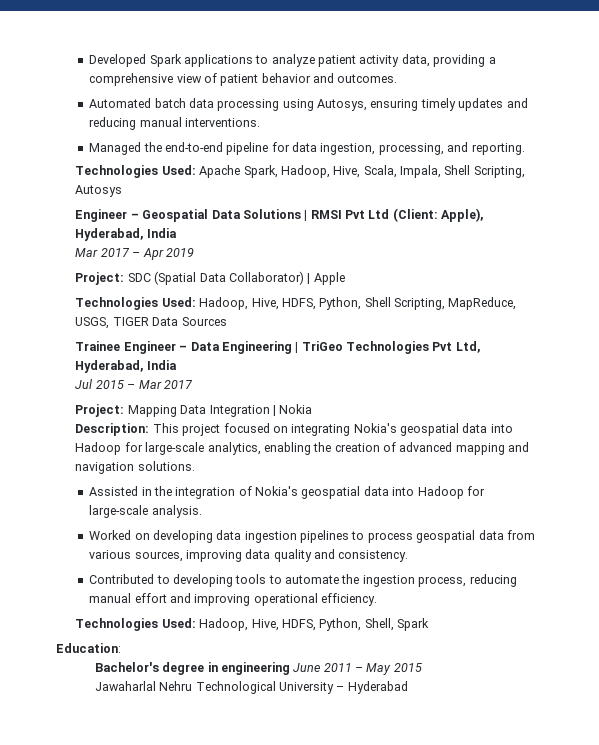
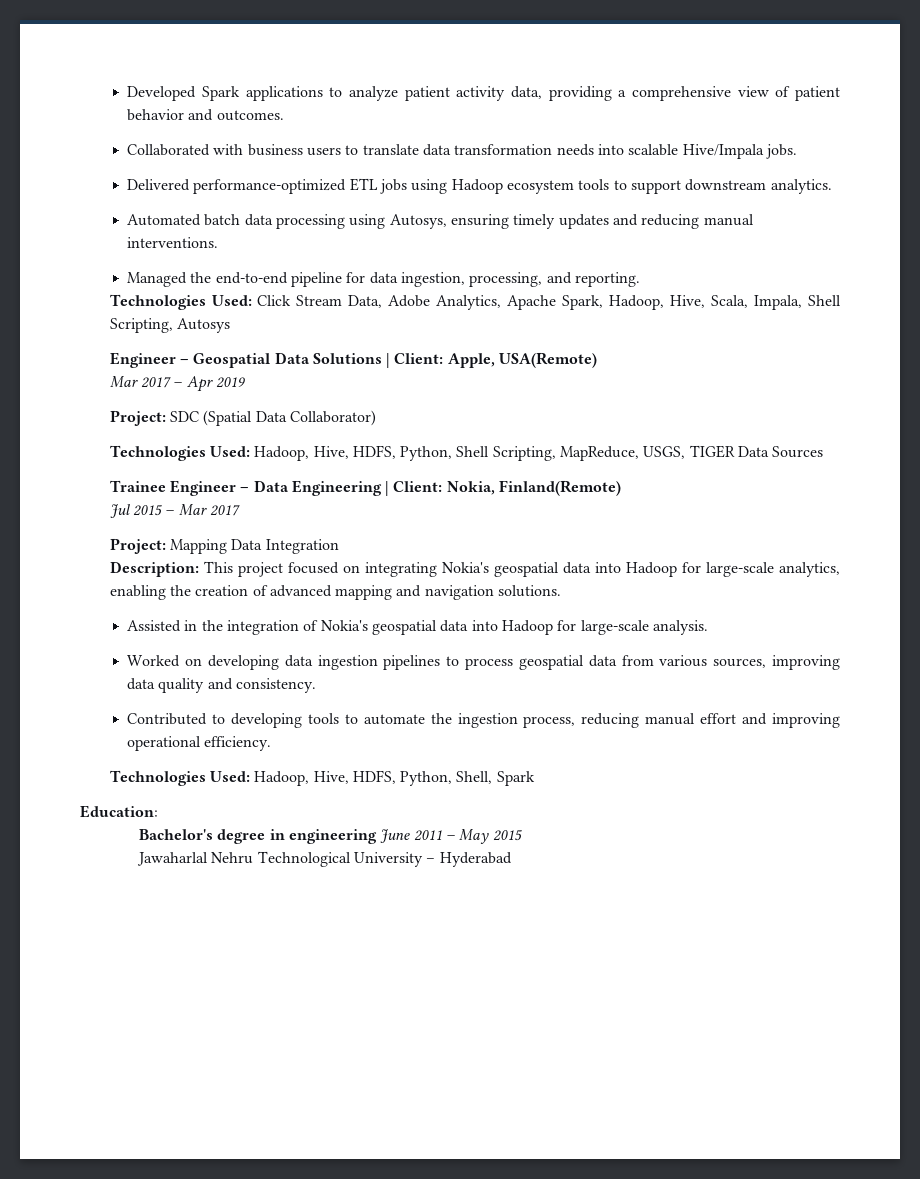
+ Collaborated with business users to translate data transformation needs into scalable Hive/Impala jobs.
+ Delivered performance-optimized ETL jobs using Hadoop ecosystem tools to support downstream analytics.
- Technologies Used: Apache Spark, Hadoop, Hive, Scala, Impala, Shell Scripting, Autosys
+ Technologies Used: Click Stream Data, Adobe Analytics, Apache Spark, Hadoop, Hive, Scala, Impala, Shell Scripting, Autosys
- Engineer – Geospatial Data Solutions | RMSI Pvt Ltd (Client: Apple), Hyderabad, India
+ Engineer – Geospatial Data Solutions | Client: Apple, USA(Remote)
- Project: SDC (Spatial Data Collaborator) | Apple
+ Project: SDC (Spatial Data Collaborator)
- Trainee Engineer – Data Engineering | TriGeo Technologies Pvt Ltd, Hyderabad, India
+ Trainee Engineer – Data Engineering | Client: Nokia, Finland(Remote)
- Project: Mapping Data Integration | Nokia
+ Project: Mapping Data Integration

